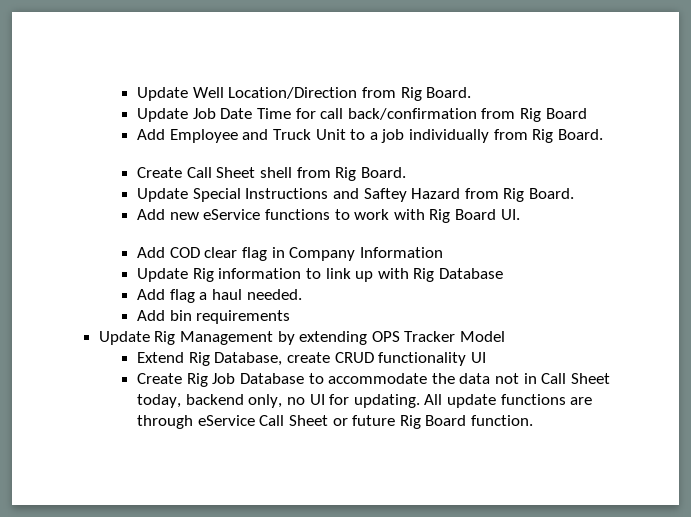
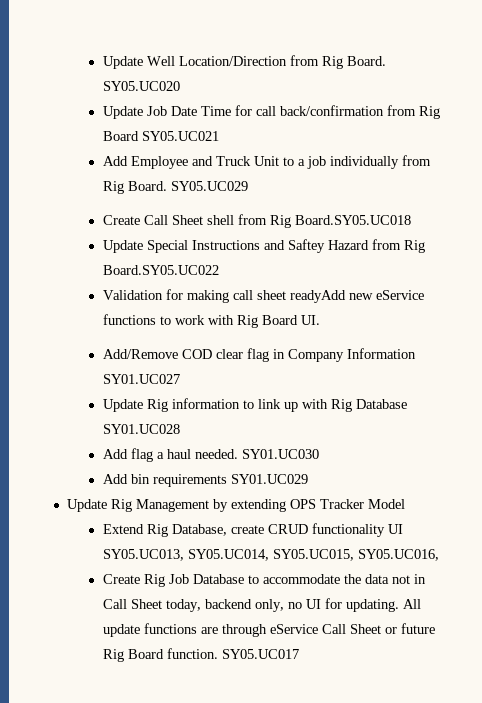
+ SY05.UC020
- Update Job Date Time for call back/confirmation from Rig Board
+ Update Job Date Time for call back/confirmation from Rig Board SY05.UC021
+ SY05.UC029
- Create Call Sheet shell from Rig Board.
+ Create Call Sheet shell from Rig Board.SY05.UC018
- Update Special Instructions and Saftey Hazard from Rig Board.
- Add new eService functions to work with Rig Board UI.
+ Update Special Instructions and Saftey Hazard from Rig Board.SY05.UC022
+ Validation for making call sheet readyAdd new eService functions to work with Rig Board UI.
- Add COD clear flag in Company Information
+ Add/Remove COD clear flag in Company Information SY01.UC027
- Update Rig information to link up with Rig Database
+ Update Rig information to link up with Rig Database SY01.UC028
+ SY01.UC030
- Add bin requirements
+ Add bin requirements SY01.UC029
- Extend Rig Database, create CRUD functionality UI
+ Extend Rig Database, create CRUD functionality UI SY05.UC013, SY05.UC014, SY05.UC015, SY05.UC016,
+ SY05.UC017

